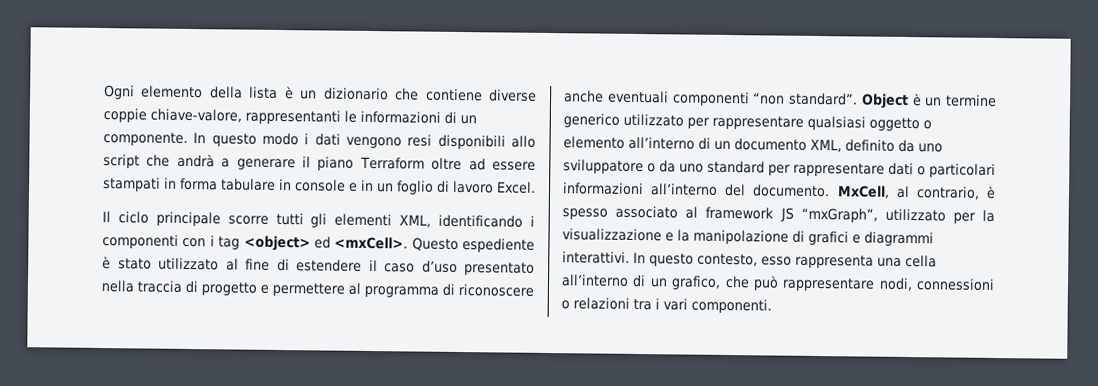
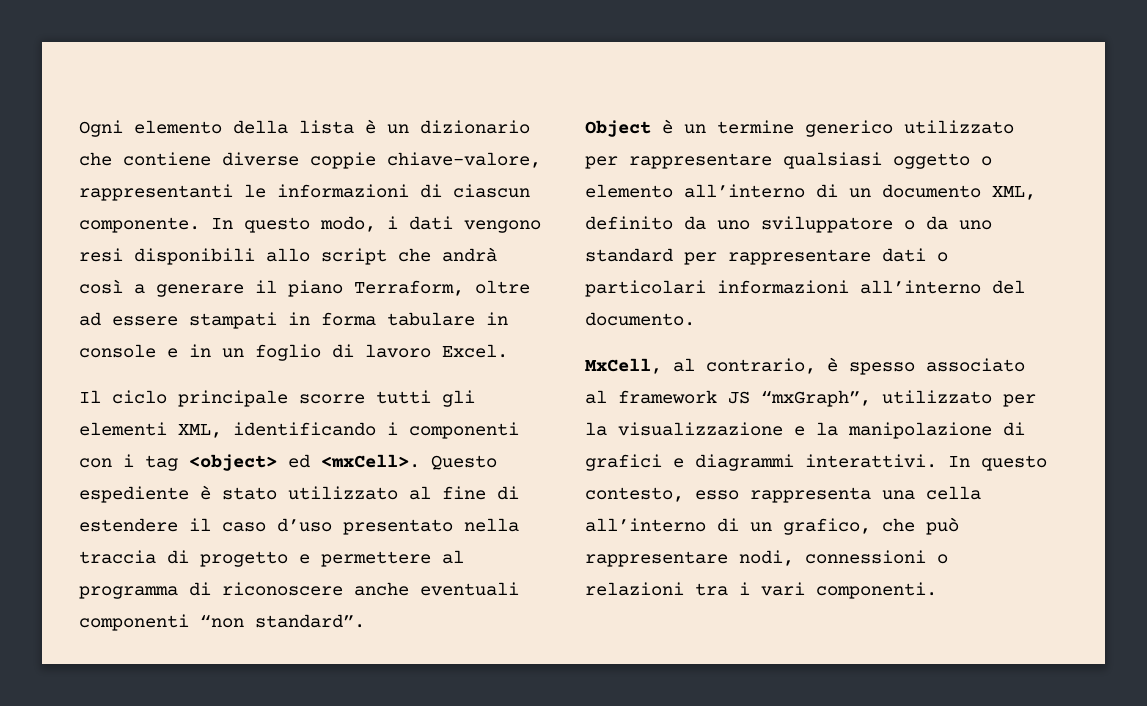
- Ogni elemento della lista è un dizionario che contiene diverse coppie chiave-valore, rappresentanti le informazioni di un componente.
+ Ogni elemento della lista è un dizionario che contiene diverse coppie chiave-valore, rappresentanti le informazioni di ciascun componente.
- In questo modo i dati vengono resi disponibili allo script che andrà a generare il piano Terraform oltre ad essere stampati in forma tabulare in console e in un foglio di lavoro Excel.
+ In questo modo, i dati vengono resi disponibili allo script che andrà così a generare il piano Terraform, oltre ad essere stampati in forma tabulare in console e in un foglio di lavoro Excel.
- Questo espediente è stato utilizzato al fine di estendere il caso d’uso presentato nella traccia di progetto e permettere al programma di riconoscere anche eventuali componenti “non standard”. Object è un termine generico utilizzato per rappresentare qualsiasi oggetto o elemento all’interno di un documento XML, definito da uno sviluppatore o da uno standard per rappresentare dati o particolari informazioni all’interno del documento. MxCell, al contrario, è spesso associato al framework JS “mxGraph”, utilizzato per la visualizzazione e la manipolazione di grafici e diagrammi interattivi.
+ Questo espediente è stato utilizzato al fine di estendere il caso d’uso presentato nella traccia di progetto e permettere al programma di riconoscere anche eventuali componenti “non standard”.
+ Object è un termine generico utilizzato per rappresentare qualsiasi oggetto o elemento all’interno di un documento XML, definito da uno sviluppatore o da uno standard per rappresentare dati o particolari informazioni all’interno del documento.
+ MxCell, al contrario, è spesso associato al framework JS “mxGraph”, utilizzato per la visualizzazione e la manipolazione di grafici e diagrammi interattivi.

